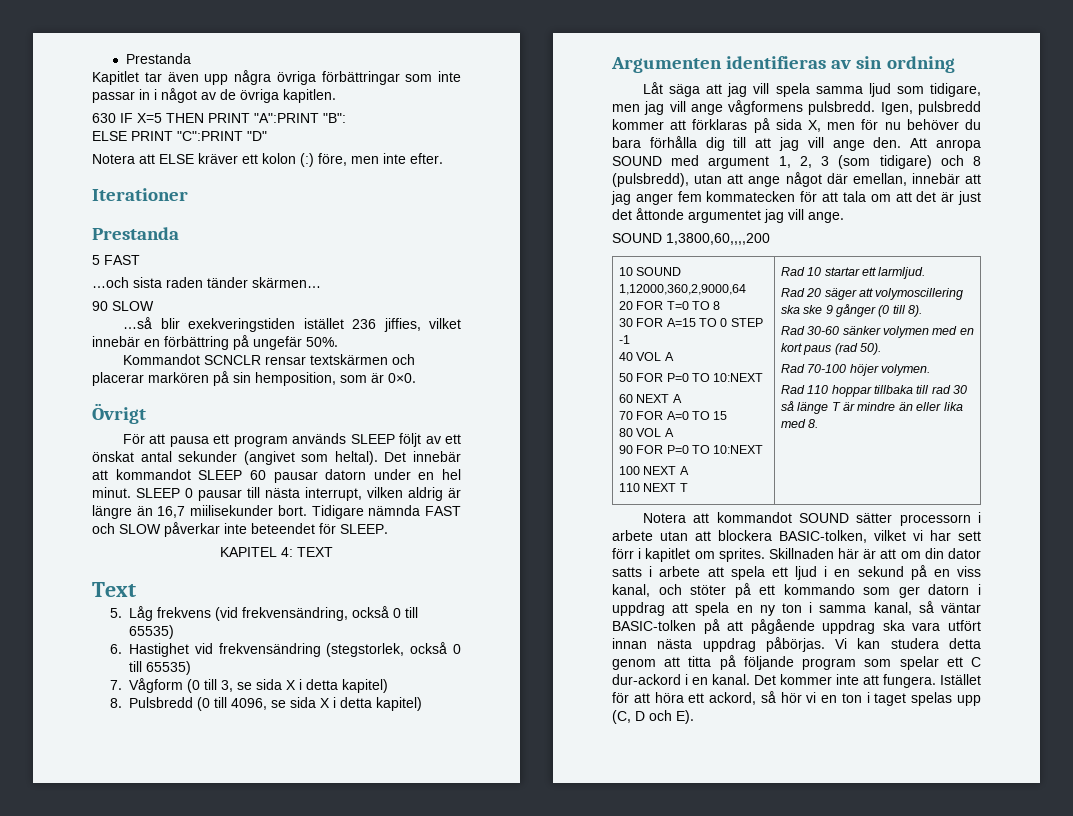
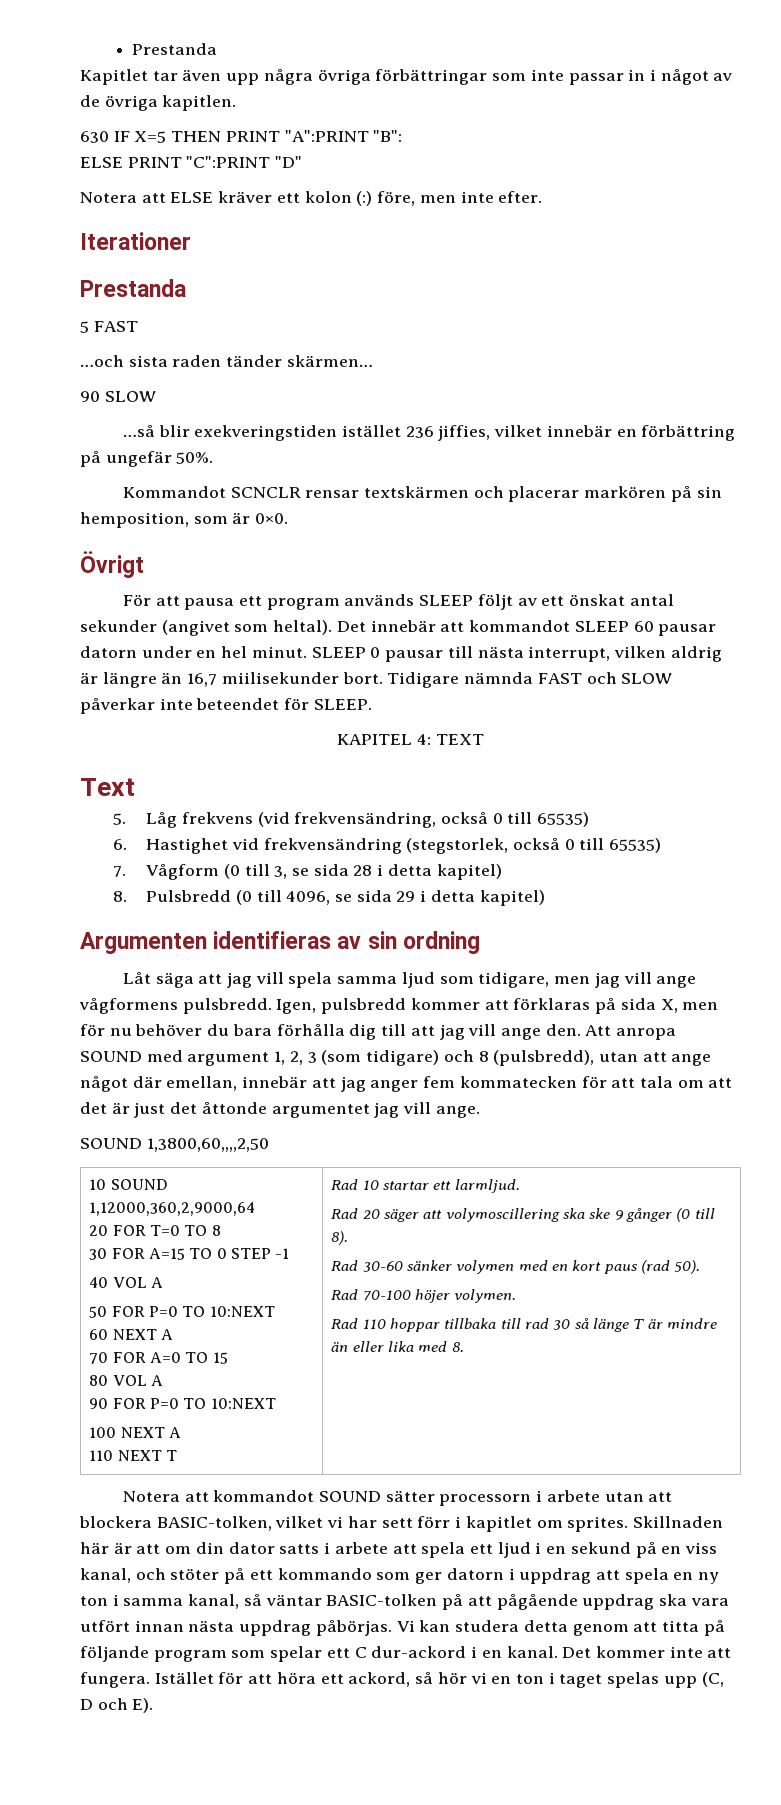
- 7. Vågform (0 till 3, se sida X i detta kapitel)
+ 7. Vågform (0 till 3, se sida 28 i detta kapitel)
- 8. Pulsbredd (0 till 4096, se sida X i detta kapitel)
+ 8. Pulsbredd (0 till 4096, se sida 29 i detta kapitel)
- SOUND 1,3800,60,,,,200
+ SOUND 1,3800,60,,,,2,50

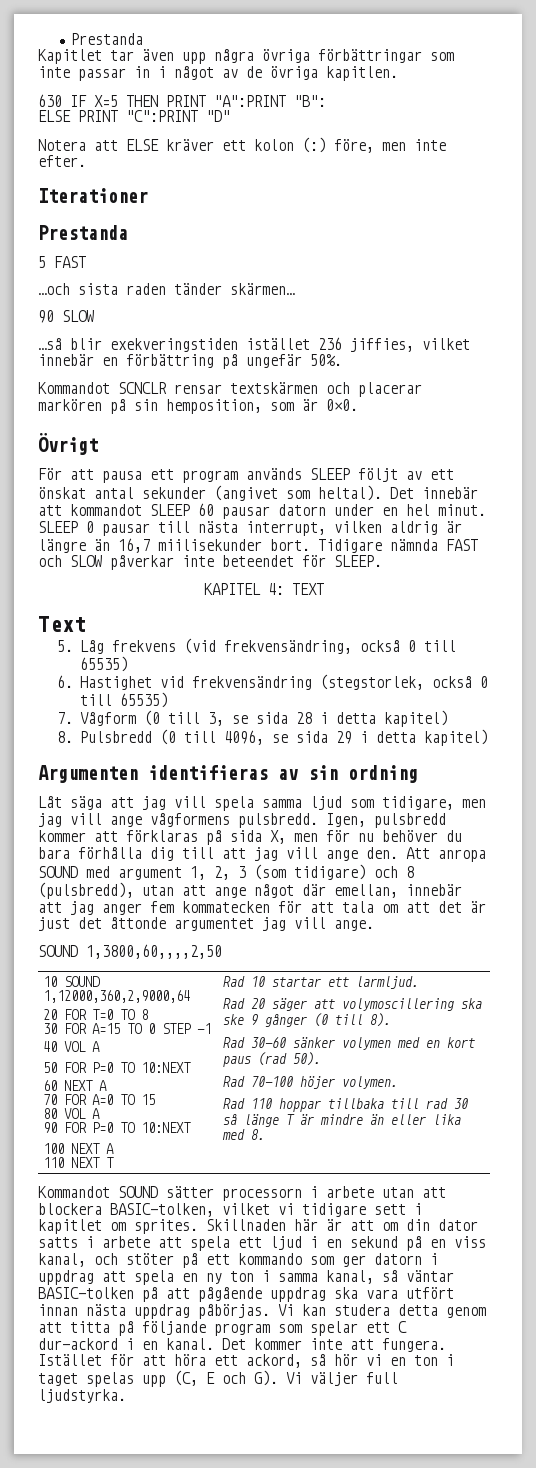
- Notera att kommandot SOUND sätter processorn i arbete utan att blockera BASIC-tolken, vilket vi har sett förr i kapitlet om sprites.
+ Kommandot SOUND sätter processorn i arbete utan att blockera BASIC-tolken, vilket vi tidigare sett i kapitlet om sprites.
- Istället för att höra ett ackord, så hör vi en ton i taget spelas upp (C, D och E).
+ Istället för att höra ett ackord, så hör vi en ton i taget spelas upp (C, E och G). Vi väljer full ljudstyrka.

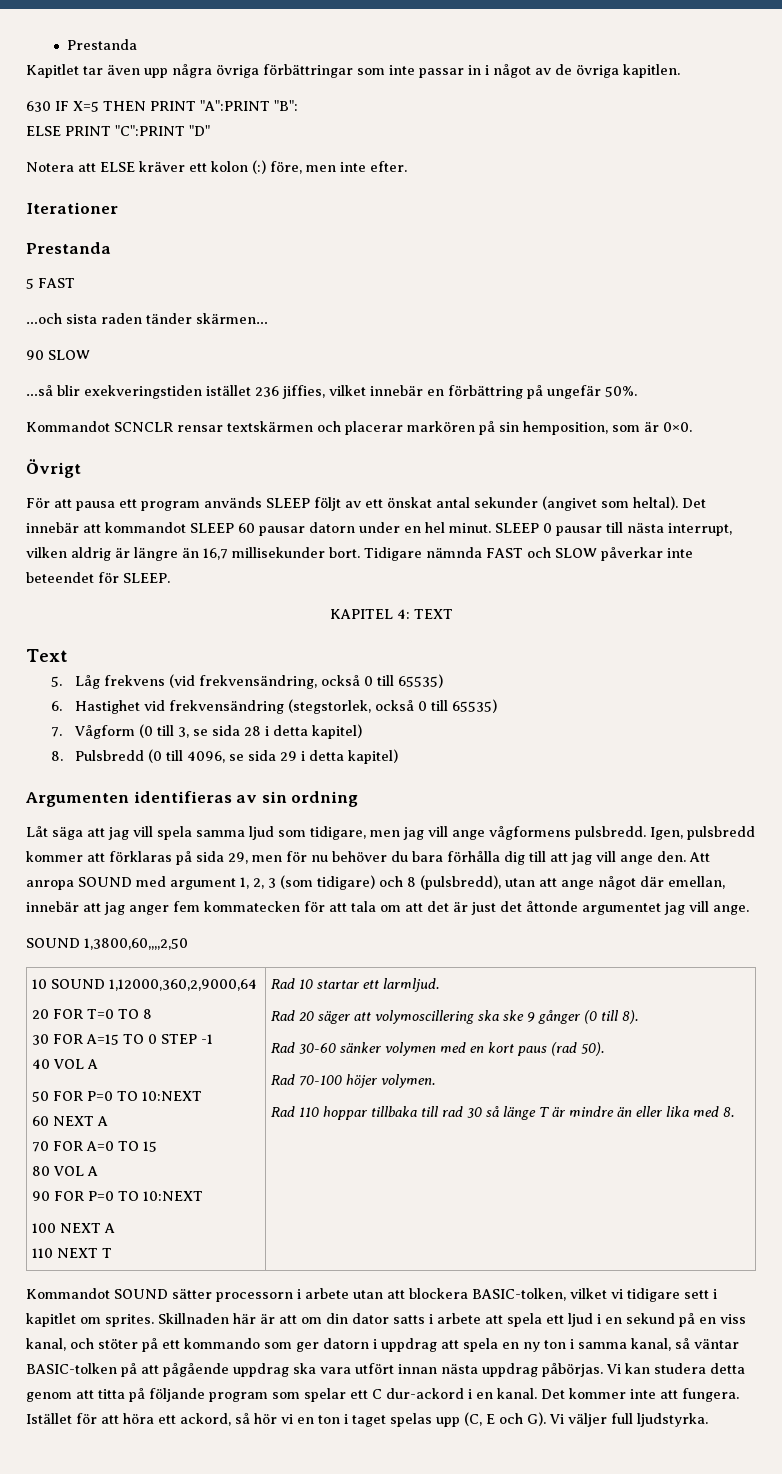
- SLEEP 0 pausar till nästa interrupt, vilken aldrig är längre än 16,7 miilisekunder bort.
+ SLEEP 0 pausar till nästa interrupt, vilken aldrig är längre än 16,7 millisekunder bort.
- Igen, pulsbredd kommer att förklaras på sida X, men för nu behöver du bara förhålla dig till att jag vill ange den.
+ Igen, pulsbredd kommer att förklaras på sida 29, men för nu behöver du bara förhålla dig till att jag vill ange den.

